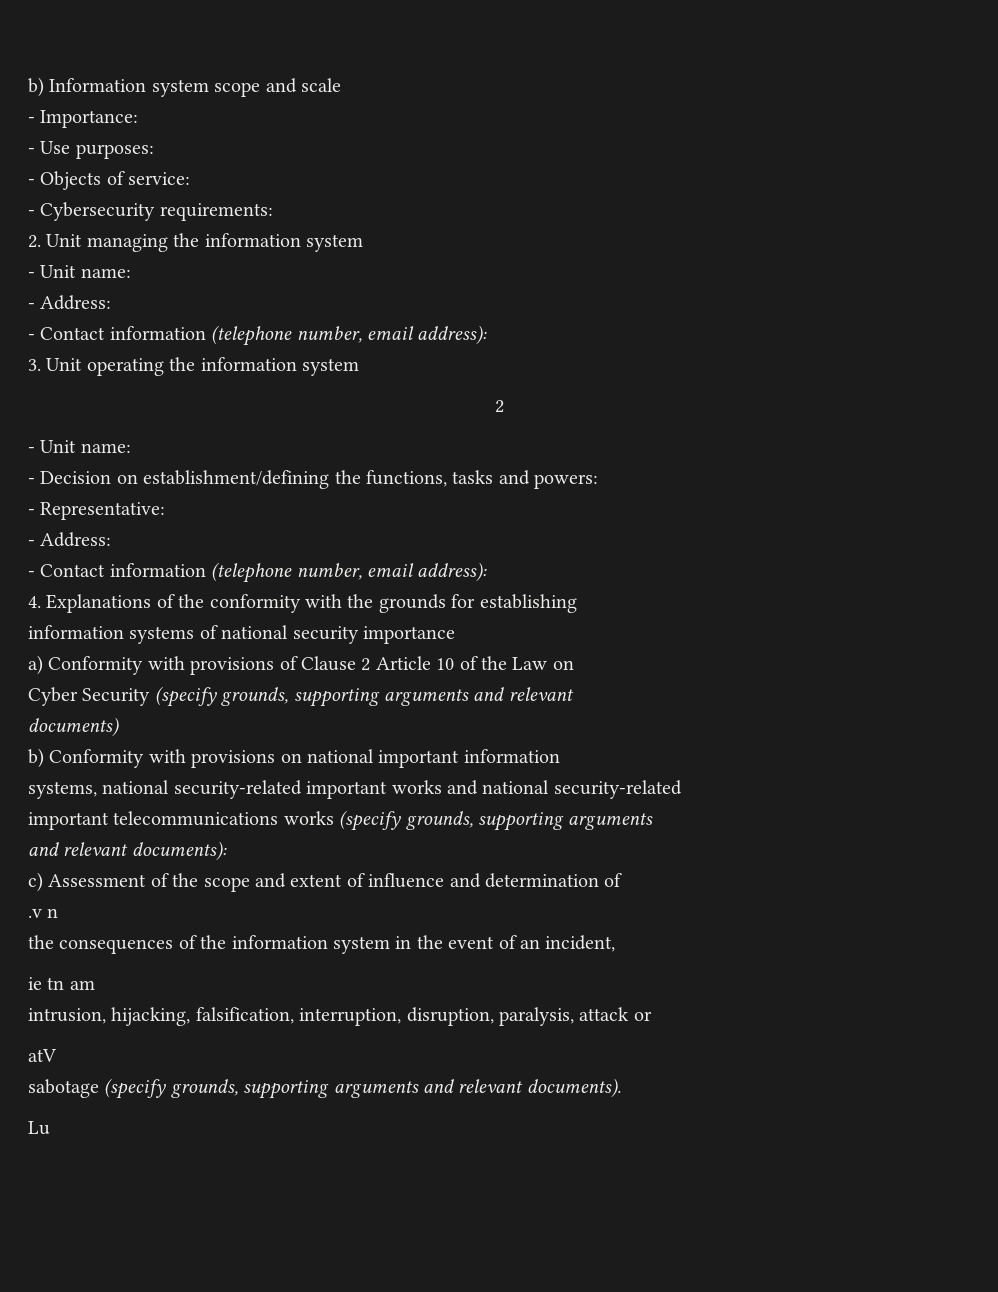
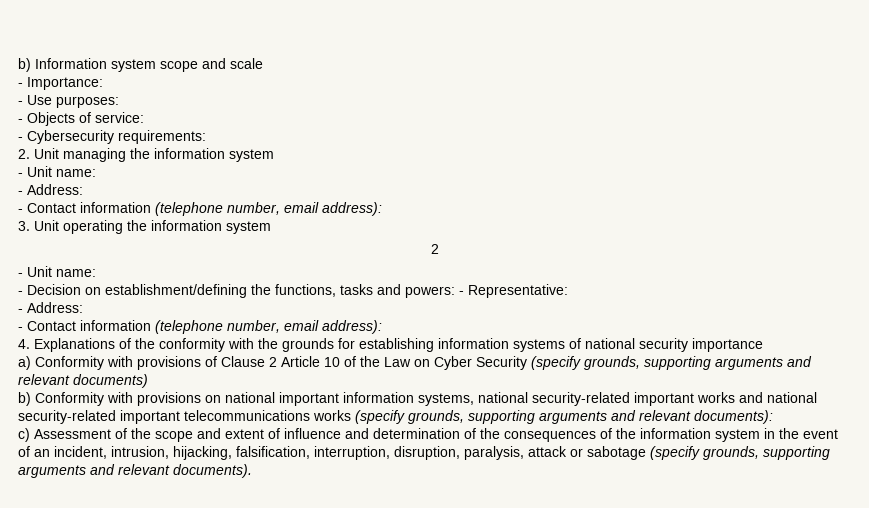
- - Decision on establishment/defining the functions, tasks and powers:
- - Representative:
+ - Decision on establishment/defining the functions, tasks and powers: - Representative:
- 4. Explanations of the conformity with the grounds for establishing
- information systems of national security importance
+ 4. Explanations of the conformity with the grounds for establishing information systems of national security importance
- a) Conformity with provisions of Clause 2 Article 10 of the Law on
- Cyber Security (specify grounds, supporting arguments and relevant
- documents)
+ a) Conformity with provisions of Clause 2 Article 10 of the Law on Cyber Security (specify grounds, supporting arguments and relevant documents)
- b) Conformity with provisions on national important information
- systems, national security-related important works and national security-related
- important telecommunications works (specify grounds, supporting arguments
- and relevant documents):
+ b) Conformity with provisions on national important information systems, national security-related important works and national security-related important telecommunications works (specify grounds, supporting arguments and relevant documents):
- c) Assessment of the scope and extent of influence and determination of
- .v n
- the consequences of the information system in the event of an incident,
- ie tn am
- intrusion, hijacking, falsification, interruption, disruption, paralysis, attack or
- atV
- sabotage (specify grounds, supporting arguments and relevant documents).
+ c) Assessment of the scope and extent of influence and determination of the consequences of the information system in the event of an incident, intrusion, hijacking, falsification, interruption, disruption, paralysis, attack or sabotage (specify grounds, supporting arguments and relevant documents).
- Lu

